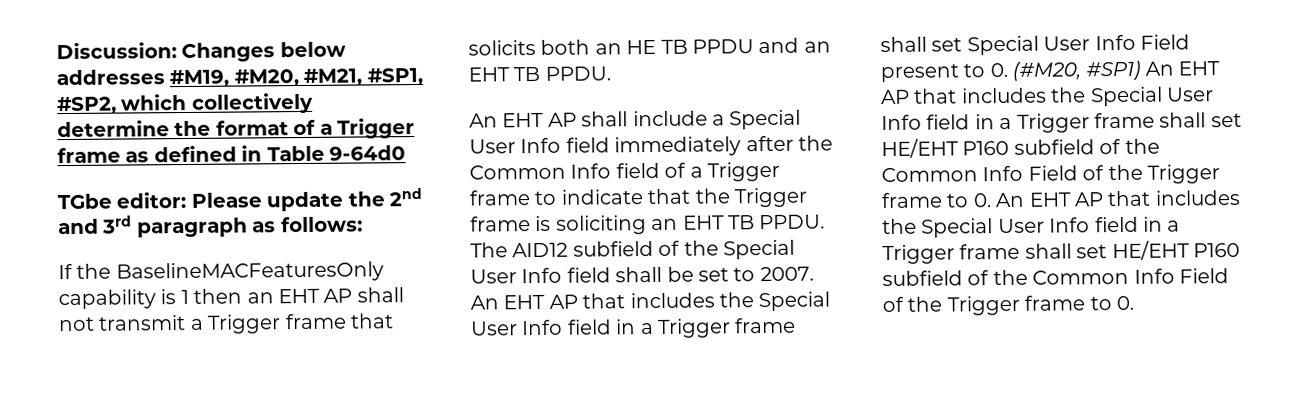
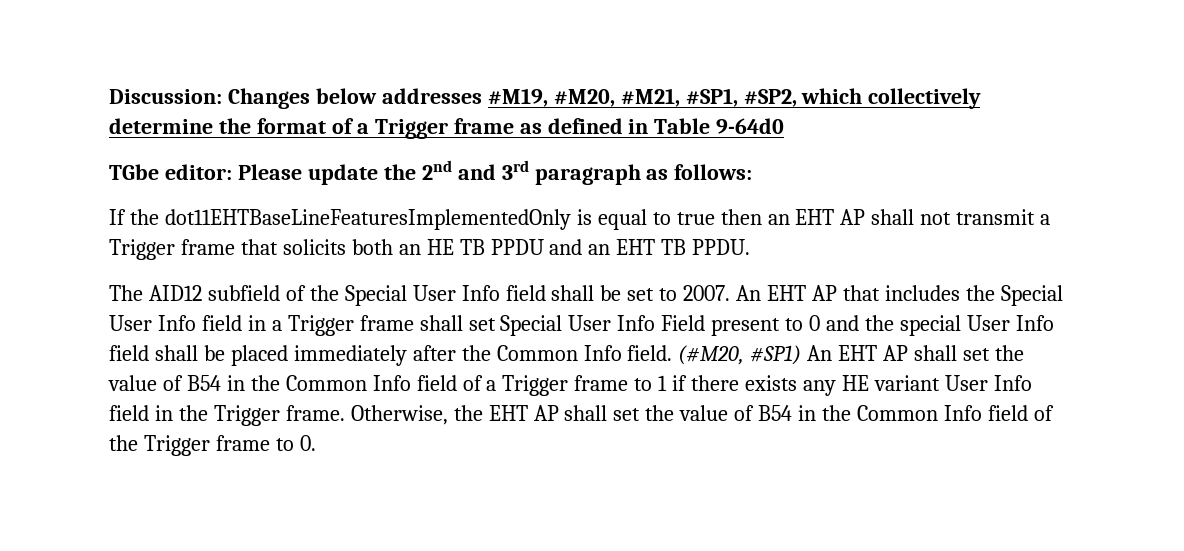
- If the BaselineMACFeaturesOnly capability is 1 then an EHT AP shall not transmit a Trigger frame that solicits both an HE TB PPDU and an EHT TB PPDU.
+ If the dot11EHTBaseLineFeaturesImplementedOnly is equal to true then an EHT AP shall not transmit a Trigger frame that solicits both an HE TB PPDU and an EHT TB PPDU.
- An EHT AP shall include a Special User Info field immediately after the Common Info field of a Trigger frame to indicate that the Trigger frame is soliciting an EHT TB PPDU.
- An EHT AP that includes the Special User Info field in a Trigger frame shall set Special User Info Field present to 0. (#M20, #SP1) An EHT AP that includes the Special User Info field in a Trigger frame shall set HE/EHT P160 subfield of the Common Info Field of the Trigger frame to 0. An EHT AP that includes the Special User Info field in a Trigger frame shall set HE/EHT P160 subfield of the Common Info Field of the Trigger frame to 0.
+ An EHT AP that includes the Special User Info field in a Trigger frame shall set Special User Info Field present to 0 and the special User Info field shall be placed immediately after the Common Info field. (#M20, #SP1) An EHT AP shall set the value of B54 in the Common Info field of a Trigger frame to 1 if there exists any HE variant User Info field in the Trigger frame. Otherwise, the EHT AP shall set the value of B54 in the Common Info field of the Trigger frame to 0.

